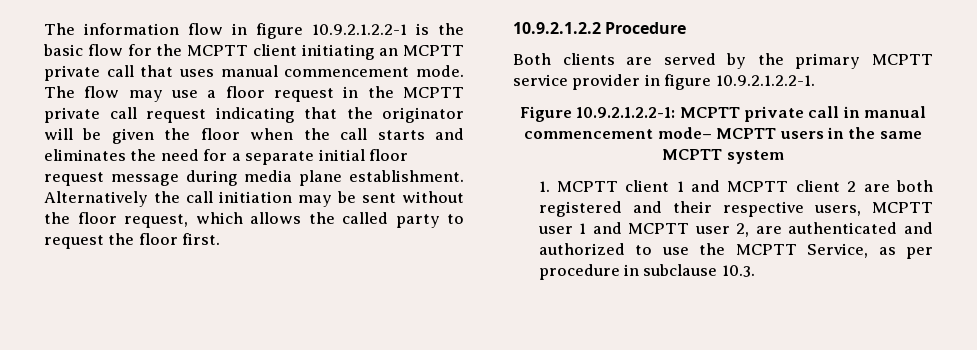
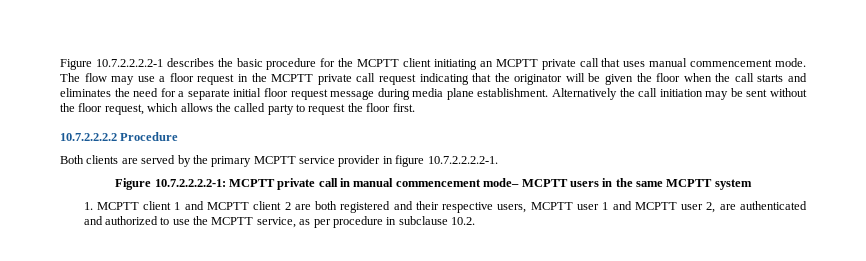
- The information flow in figure 10.9.2.1.2.2-1 is the basic flow for the MCPTT client initiating an MCPTT private call that uses manual commencement mode.
+ Figure 10.7.2.2.2.2-1 describes the basic procedure for the MCPTT client initiating an MCPTT private call that uses manual commencement mode.
- 10.9.2.1.2.2 Procedure
+ 10.7.2.2.2.2 Procedure
- Both clients are served by the primary MCPTT service provider in figure 10.9.2.1.2.2-1.
- Figure 10.9.2.1.2.2-1: MCPTT private call in manual commencement mode– MCPTT users in the same MCPTT system
+ Both clients are served by the primary MCPTT service provider in figure 10.7.2.2.2.2-1.
+ Figure 10.7.2.2.2.2-1: MCPTT private call in manual commencement mode– MCPTT users in the same MCPTT system
- 1. MCPTT client 1 and MCPTT client 2 are both registered and their respective users, MCPTT user 1 and MCPTT user 2, are authenticated and authorized to use the MCPTT Service, as per procedure in subclause 10.3.
+ 1. MCPTT client 1 and MCPTT client 2 are both registered and their respective users, MCPTT user 1 and MCPTT user 2, are authenticated and authorized to use the MCPTT service, as per procedure in subclause 10.2.

